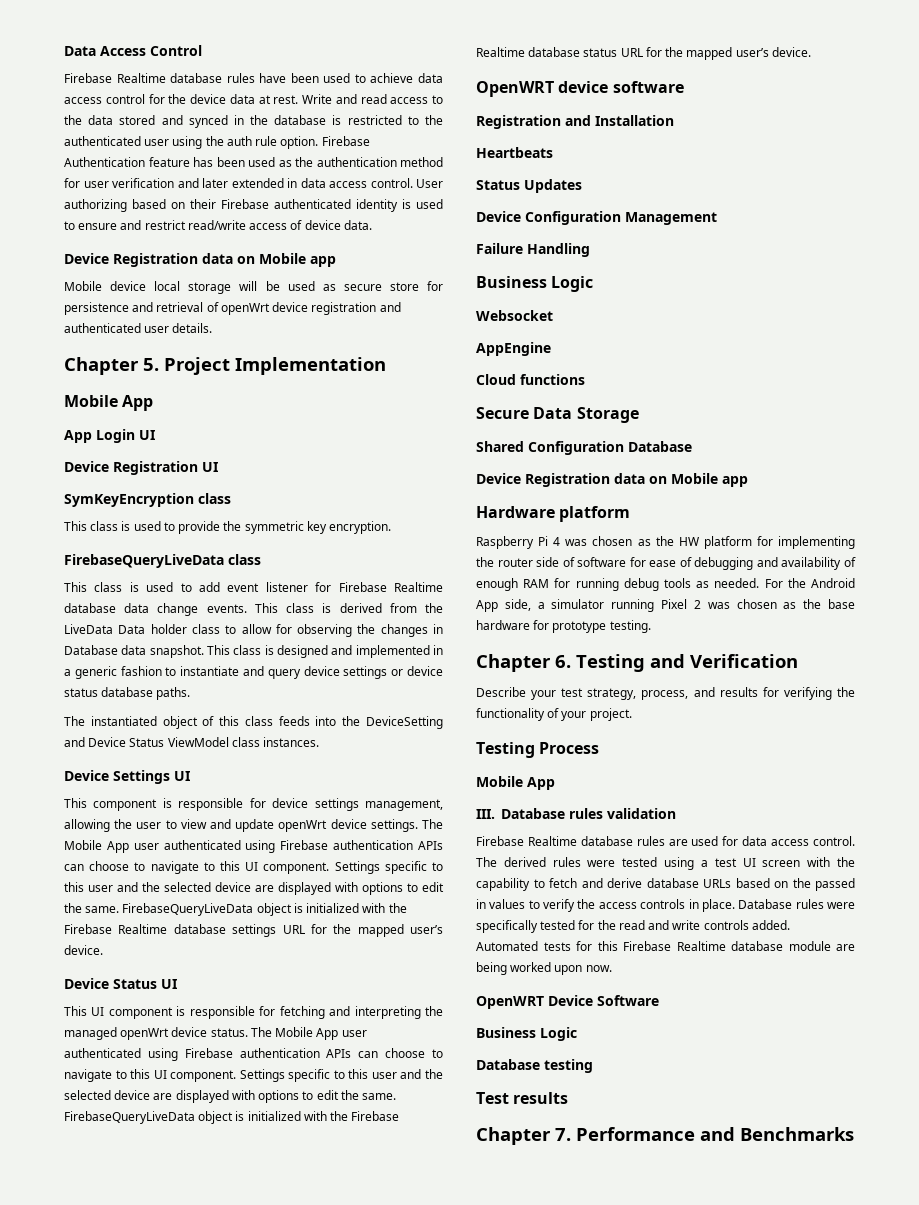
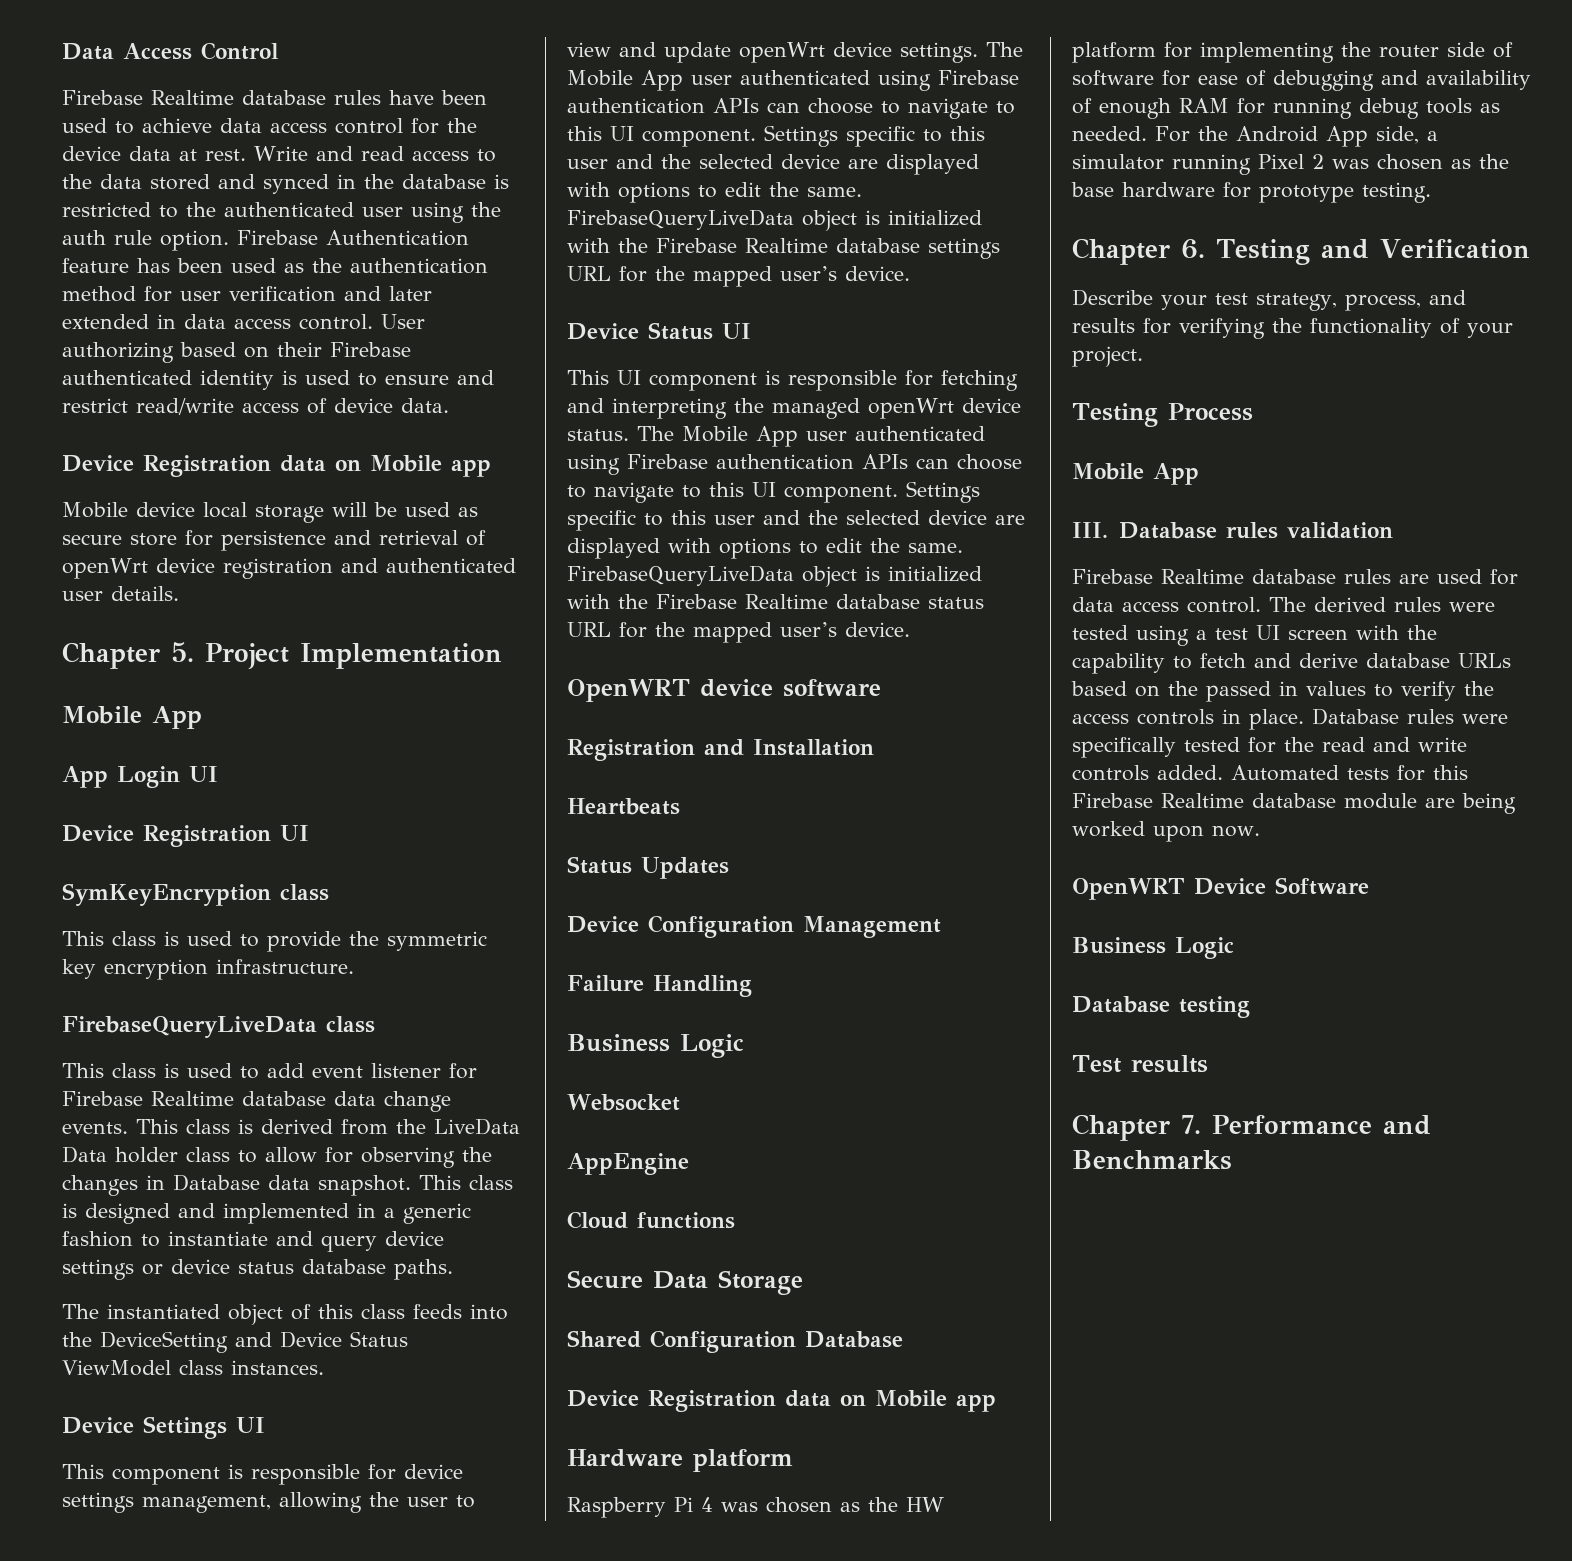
- This class is used to provide the symmetric key encryption.
+ This class is used to provide the symmetric key encryption infrastructure.

